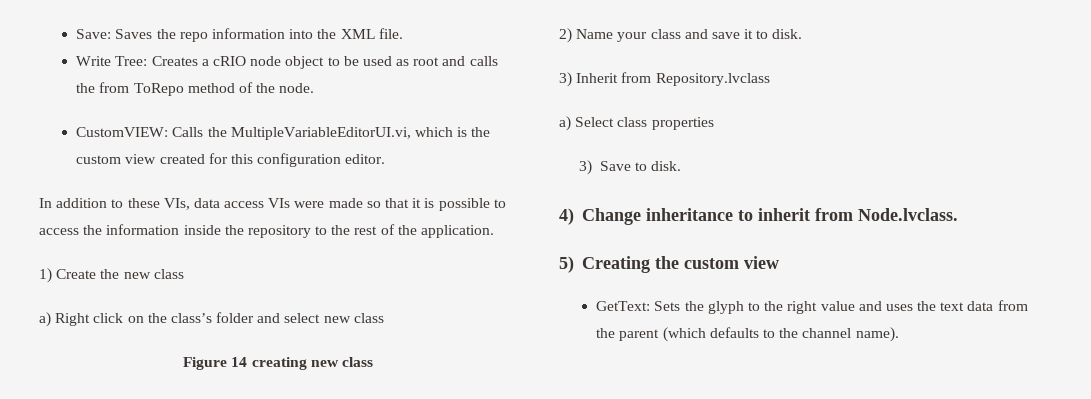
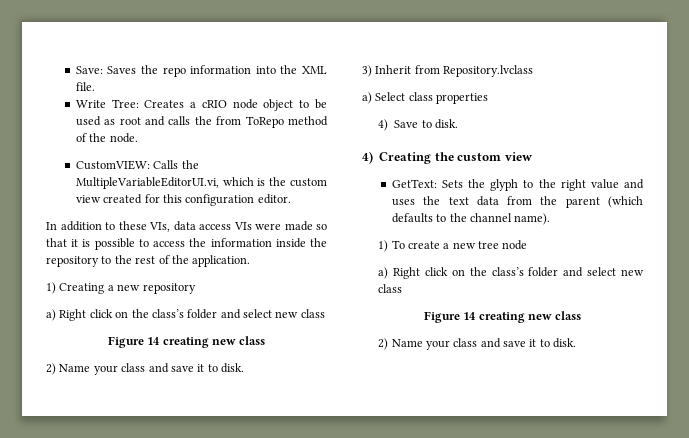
- 1) Create the new class
+ 1) Creating a new repository
- 3) Save to disk.
+ 4) Save to disk.
- 4) Change inheritance to inherit from Node.lvclass.
- 5) Creating the custom view
+ 4) Creating the custom view
+ 1) To create a new tree node
+ a) Right click on the class’s folder and select new class
+ Figure 14 creating new class
+ 2) Name your class and save it to disk.

